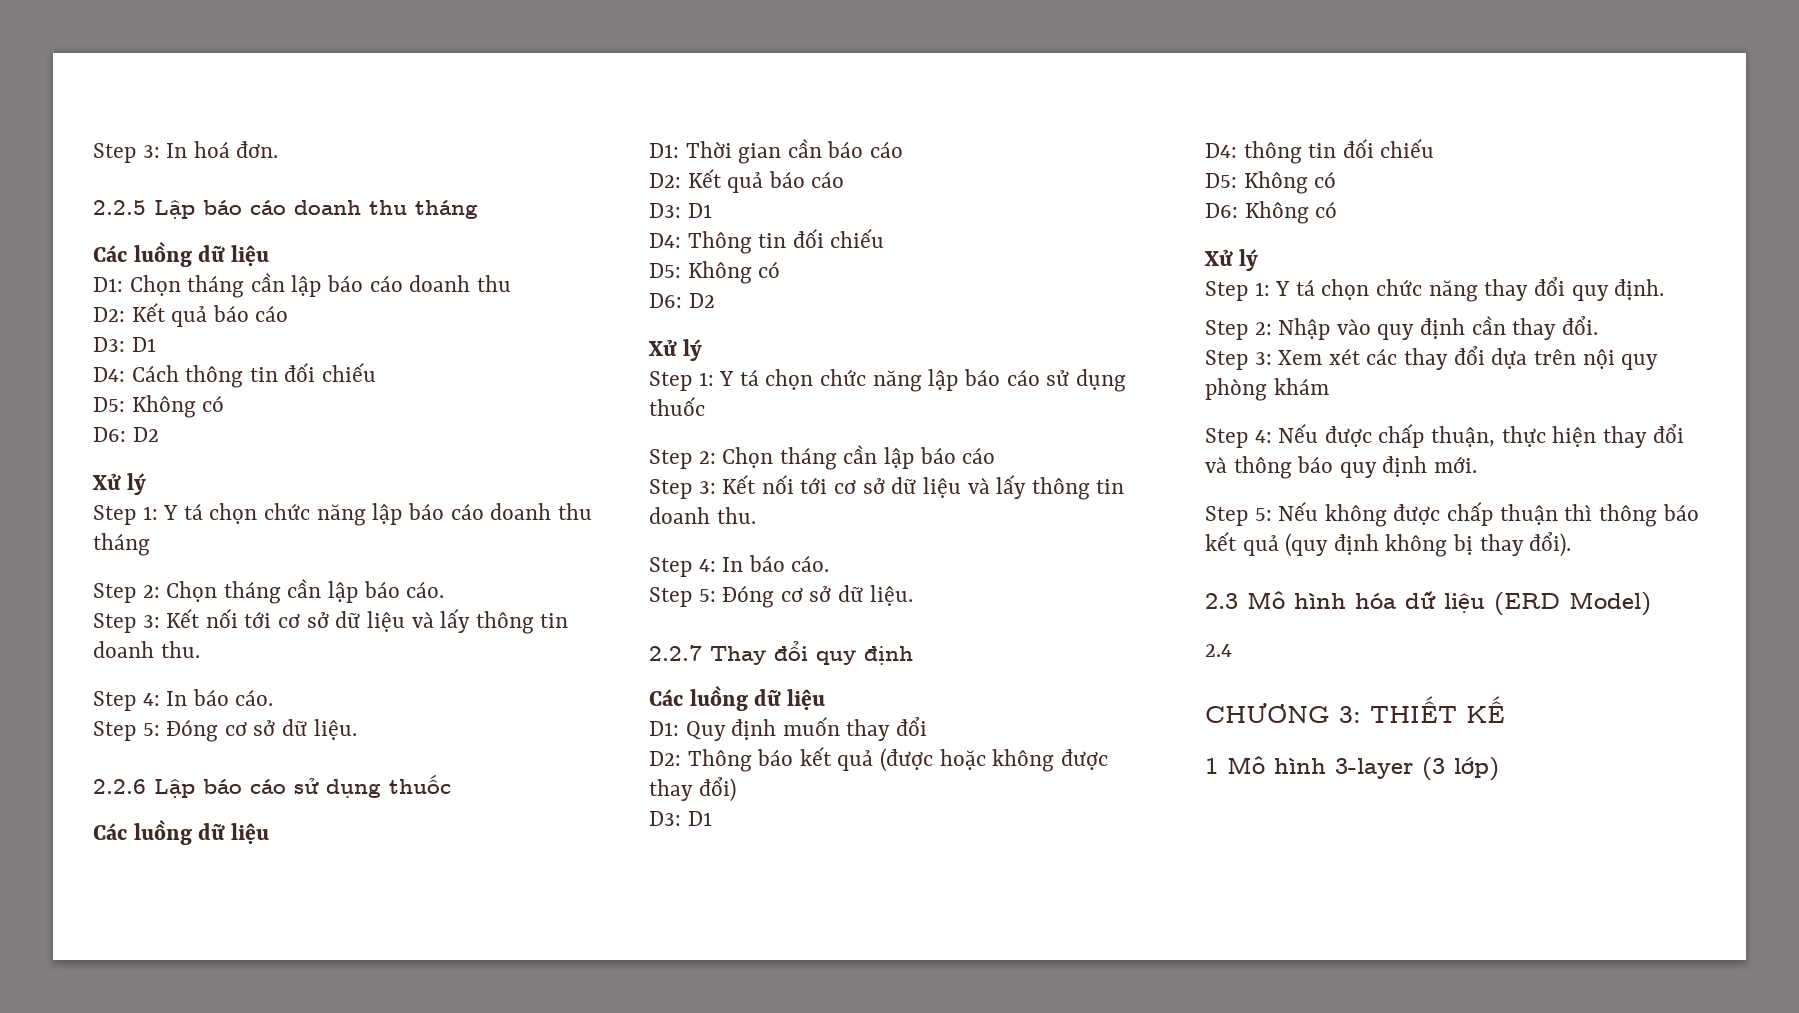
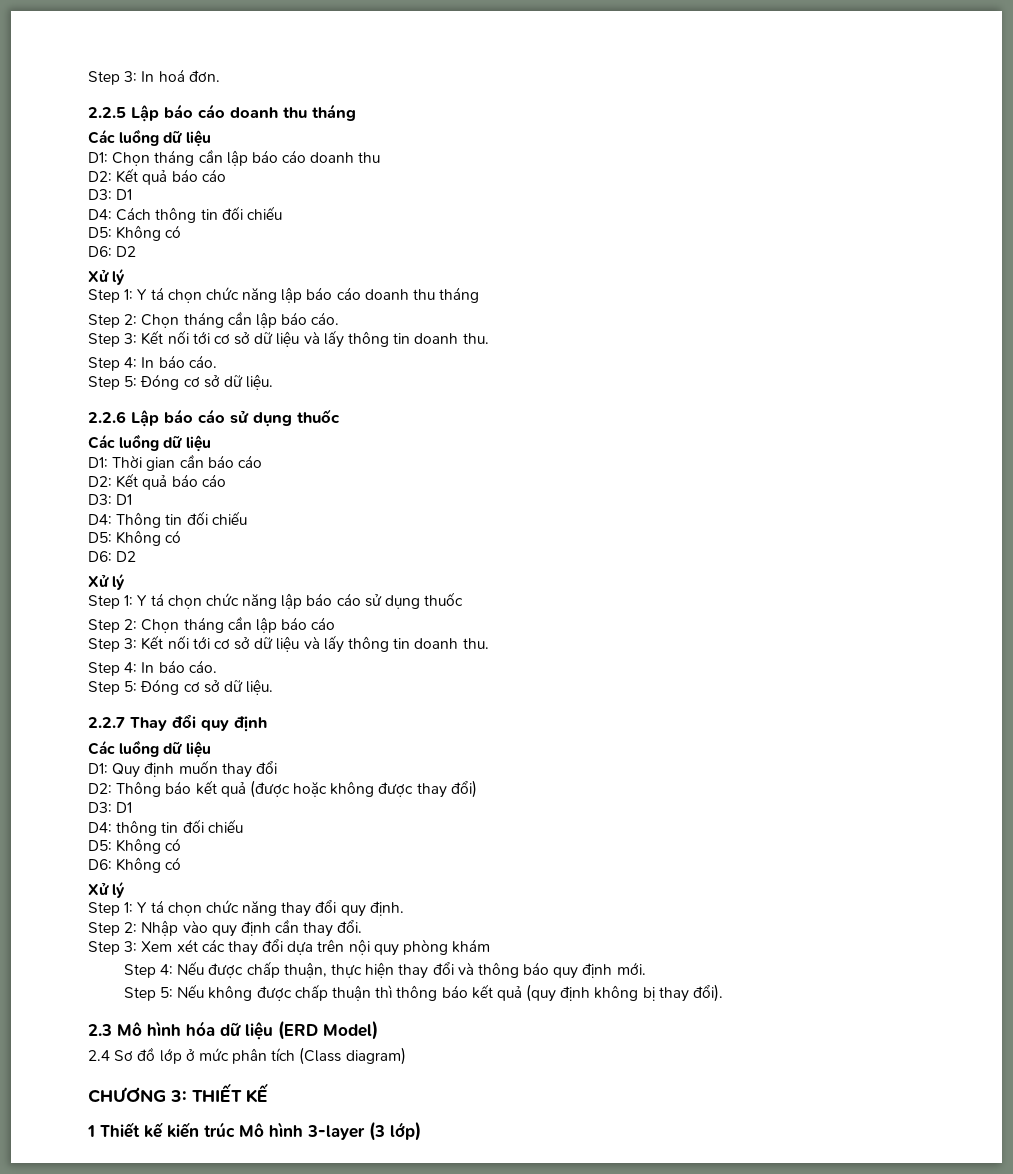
- 2.4
+ 2.4 Sơ đồ lớp ở mức phân tích (Class diagram)
- 1 Mô hình 3-layer (3 lớp)
+ 1 Thiết kế kiến trúc Mô hình 3-layer (3 lớp)

